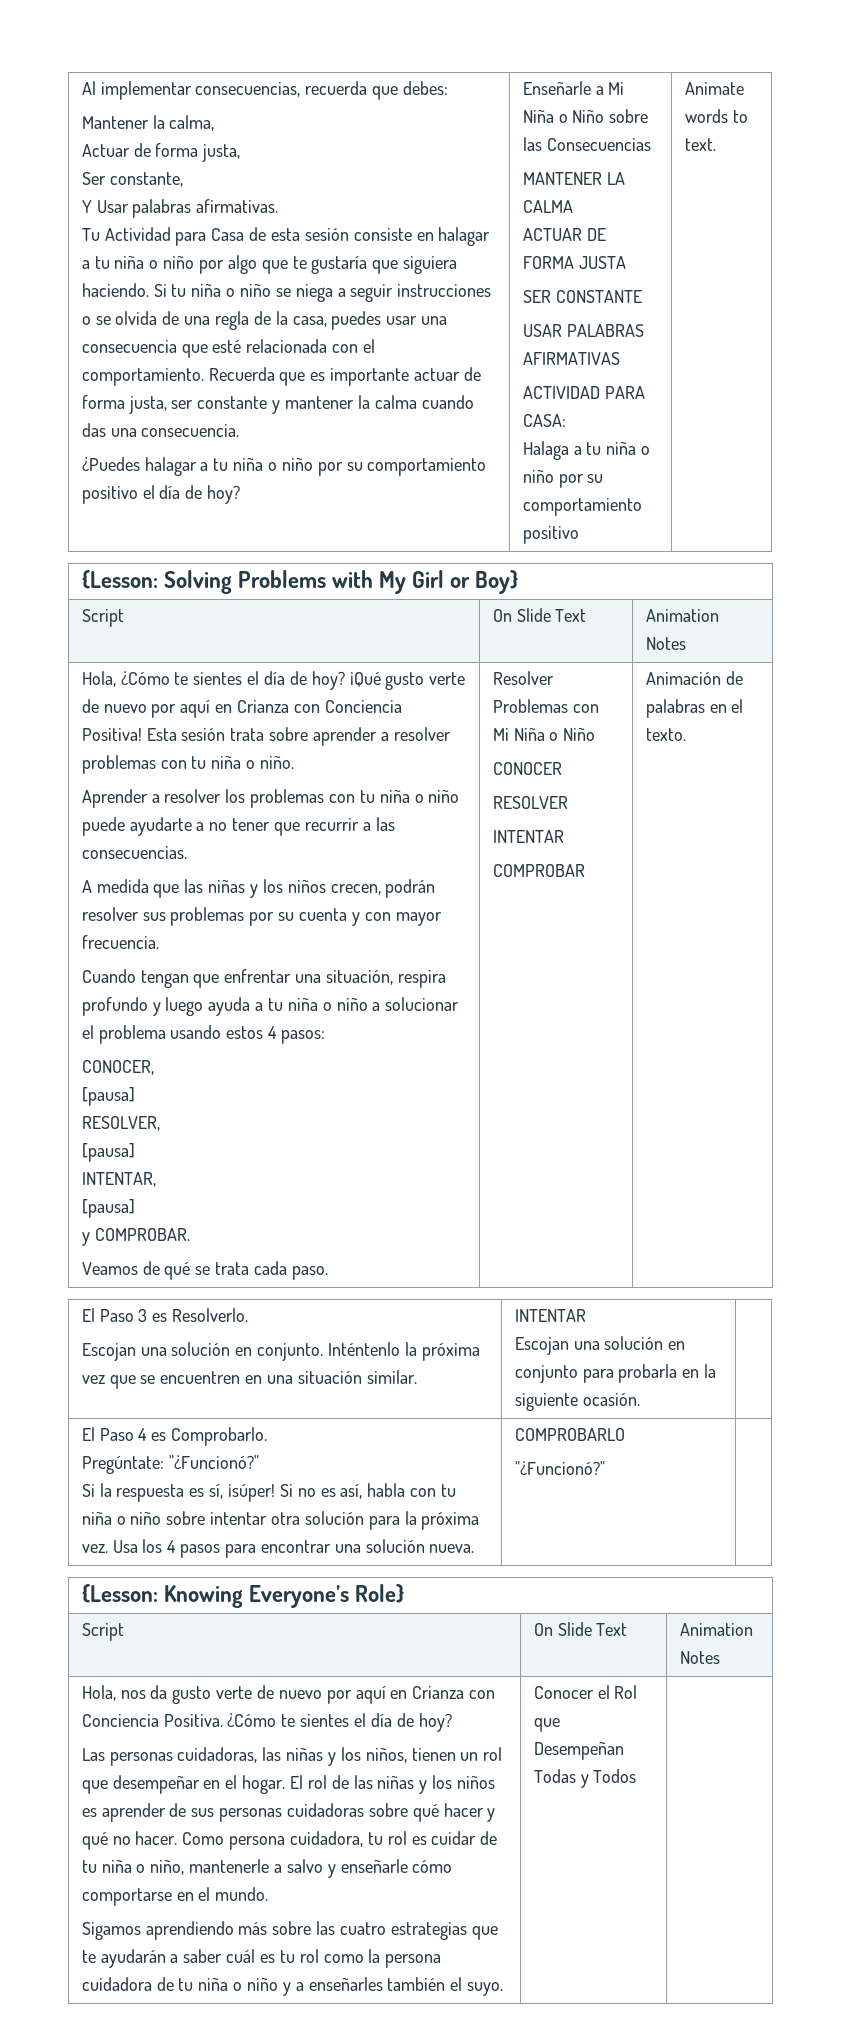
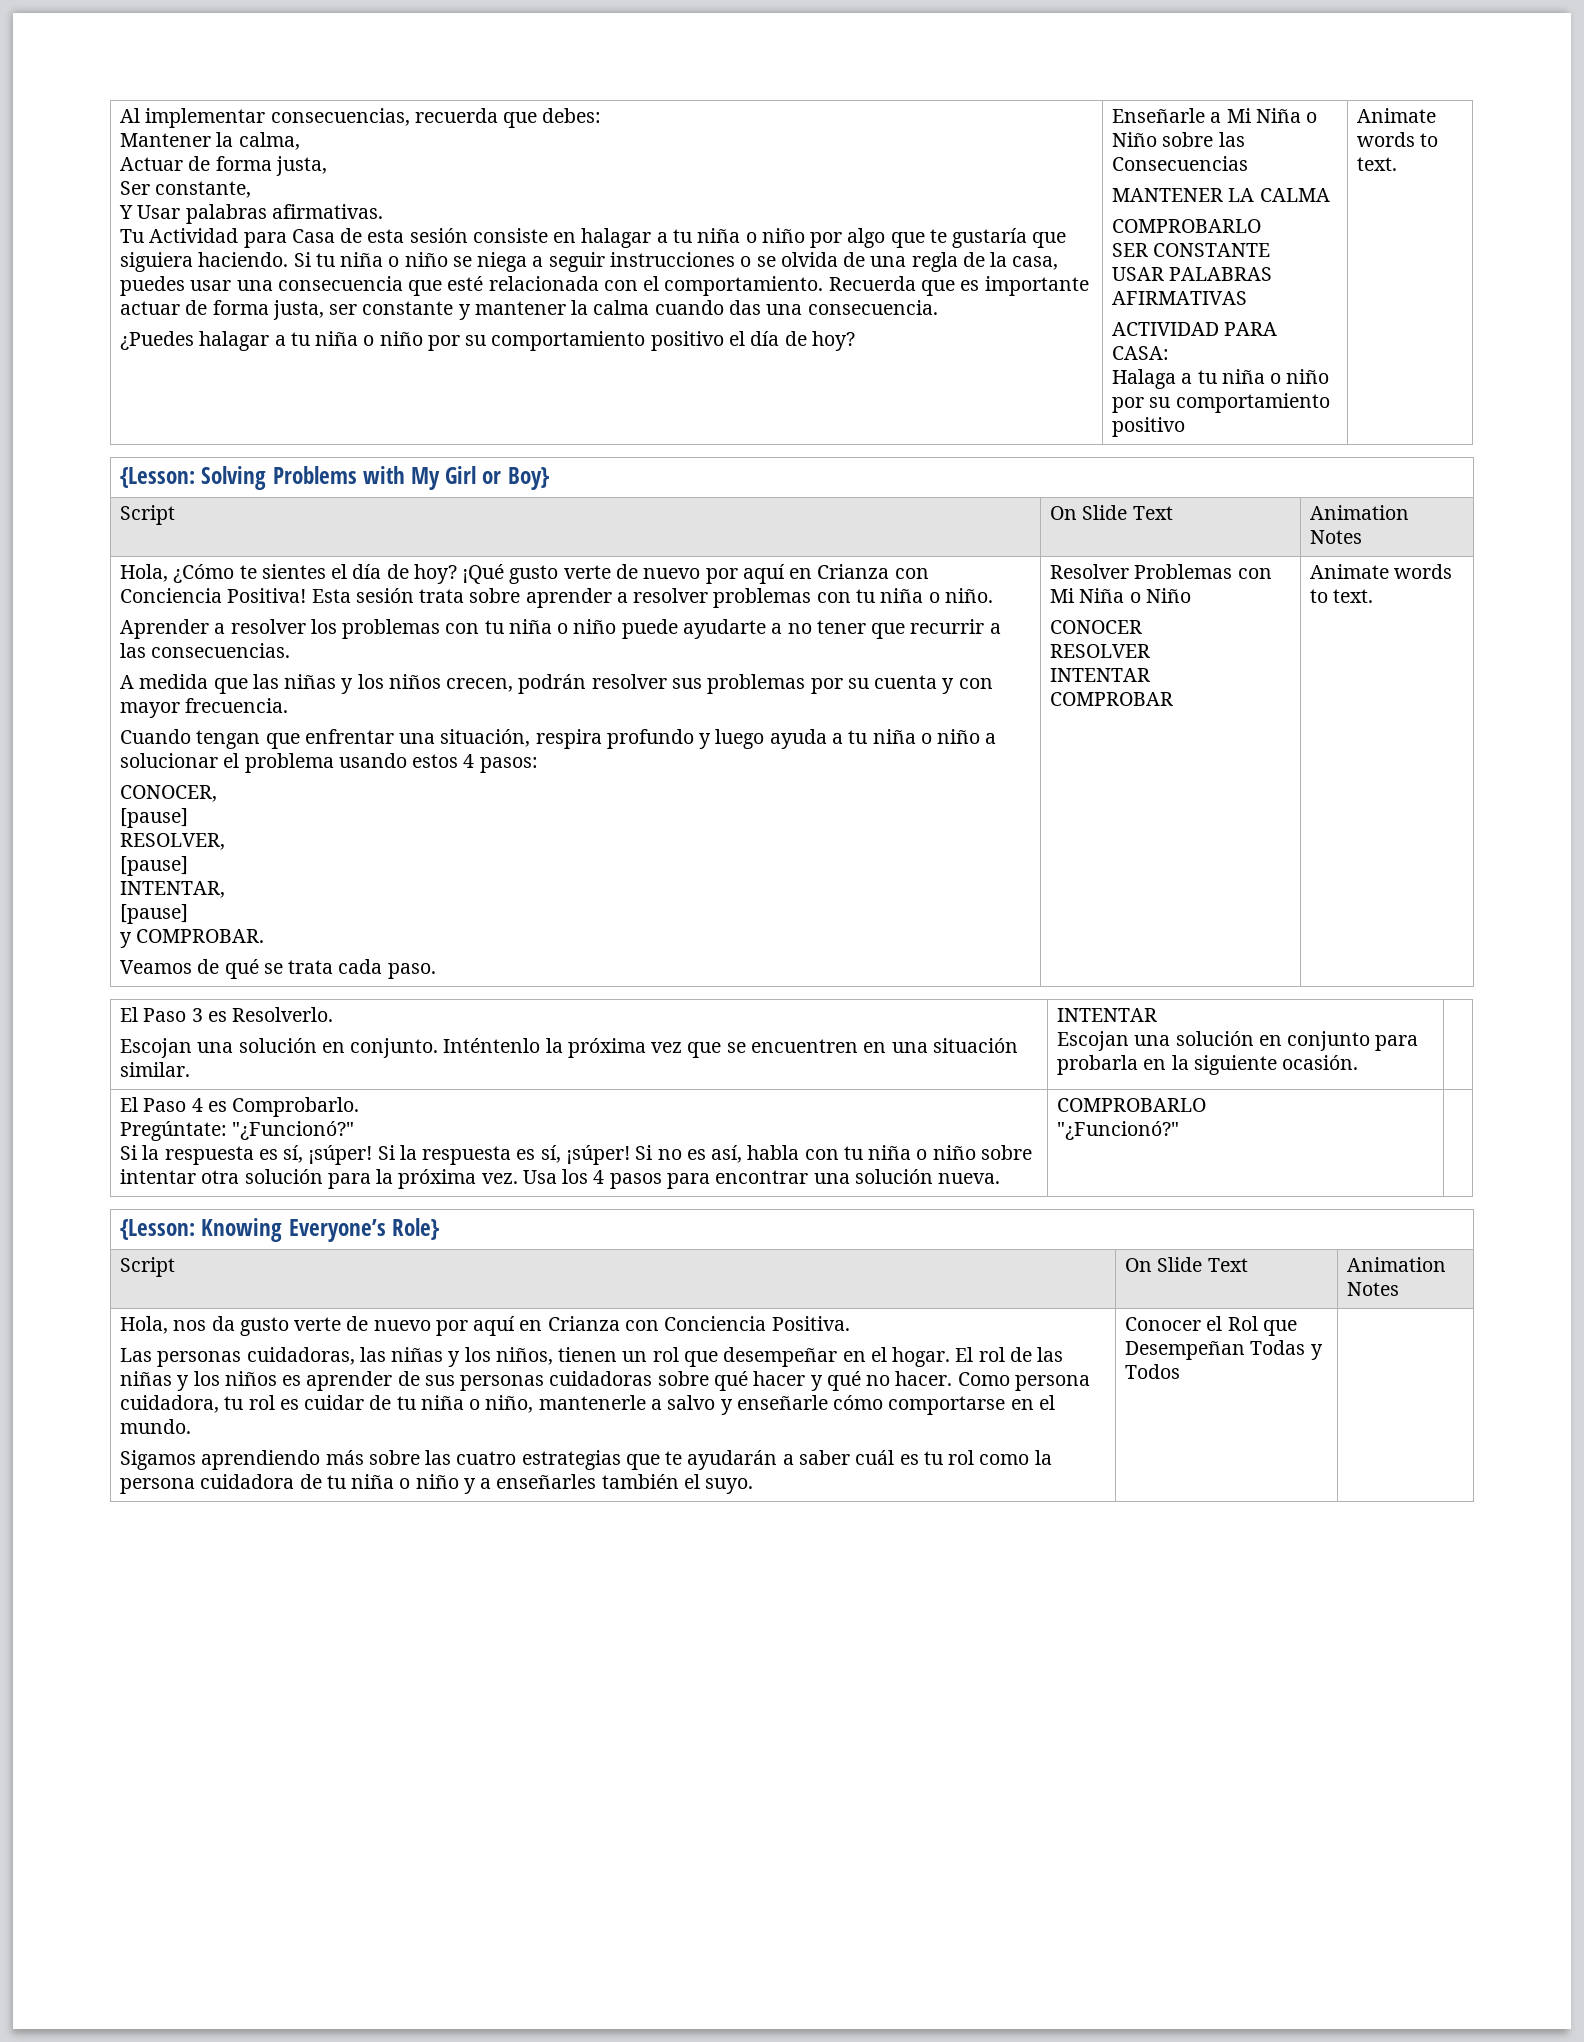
  MANTENER LA CALMA
- ACTUAR DE FORMA JUSTA
+ COMPROBARLO
  CONOCER,
- [pausa]
+ [pause]
  RESOLVER,
- [pausa]
+ [pause]
  INTENTAR,
- [pausa]
+ [pause]
- COMPROBAR | Animación de palabras en el texto.
+ COMPROBAR | Animate words to text.
- Si no es así, habla con tu niña o niño sobre intentar otra solución para la próxima vez.
+ Si la respuesta es sí, ¡súper! Si no es así, habla con tu niña o niño sobre intentar otra solución para la próxima vez.
- Hola, nos da gusto verte de nuevo por aquí en Crianza con Conciencia Positiva. ¿Cómo te sientes el día de hoy?
+ Hola, nos da gusto verte de nuevo por aquí en Crianza con Conciencia Positiva.

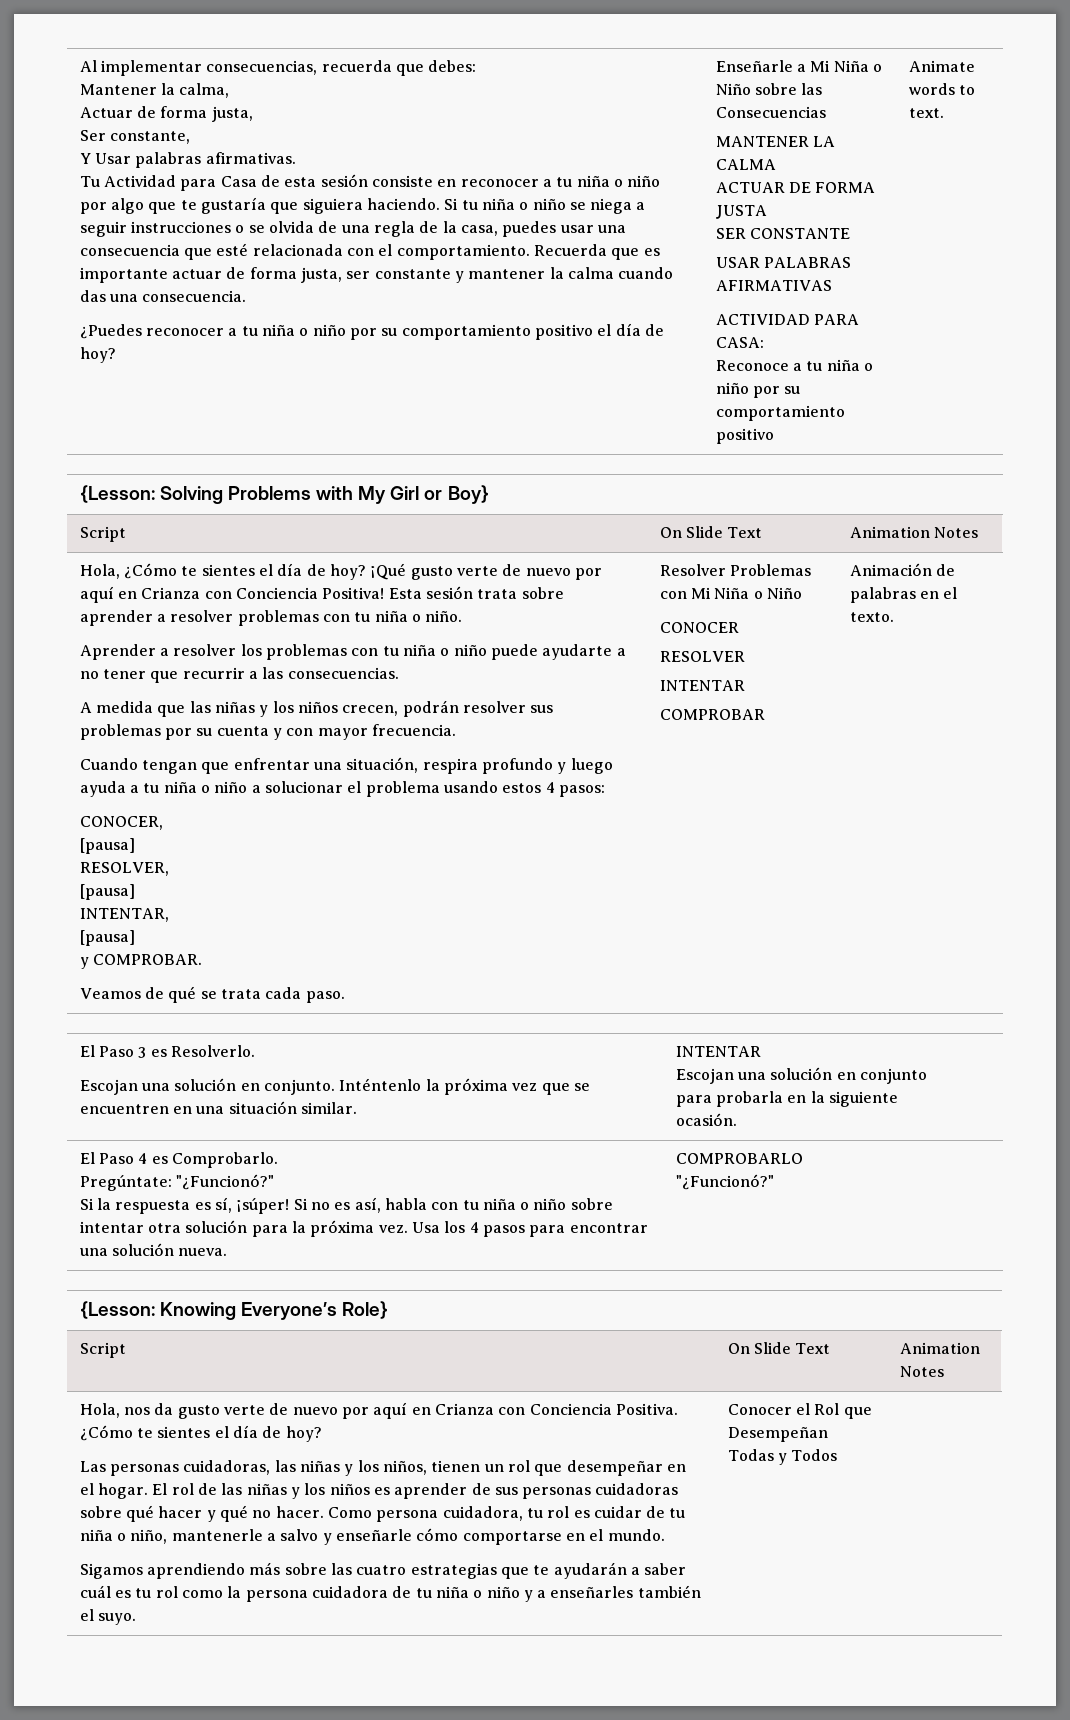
- Tu Actividad para Casa de esta sesión consiste en halagar a tu niña o niño por algo que te gustaría que siguiera haciendo.
+ Tu Actividad para Casa de esta sesión consiste en reconocer a tu niña o niño por algo que te gustaría que siguiera haciendo.
- ¿Puedes halagar a tu niña o niño por su comportamiento positivo el día de hoy?
+ ¿Puedes reconocer a tu niña o niño por su comportamiento positivo el día de hoy?
  MANTENER LA CALMA
- COMPROBARLO
+ ACTUAR DE FORMA JUSTA
- Halaga a tu niña o niño por su comportamiento positivo
+ Reconoce a tu niña o niño por su comportamiento positivo
  CONOCER,
- [pause]
+ [pausa]
  RESOLVER,
- [pause]
+ [pausa]
  INTENTAR,
- [pause]
+ [pausa]
- COMPROBAR | Animate words to text.
+ COMPROBAR | Animación de palabras en el texto.
- Si la respuesta es sí, ¡súper! Si no es así, habla con tu niña o niño sobre intentar otra solución para la próxima vez.
+ Si no es así, habla con tu niña o niño sobre intentar otra solución para la próxima vez.
- Hola, nos da gusto verte de nuevo por aquí en Crianza con Conciencia Positiva.
+ Hola, nos da gusto verte de nuevo por aquí en Crianza con Conciencia Positiva. ¿Cómo te sientes el día de hoy?

